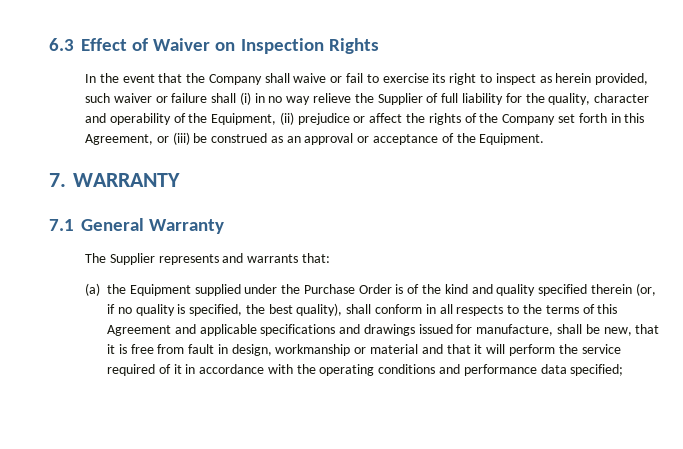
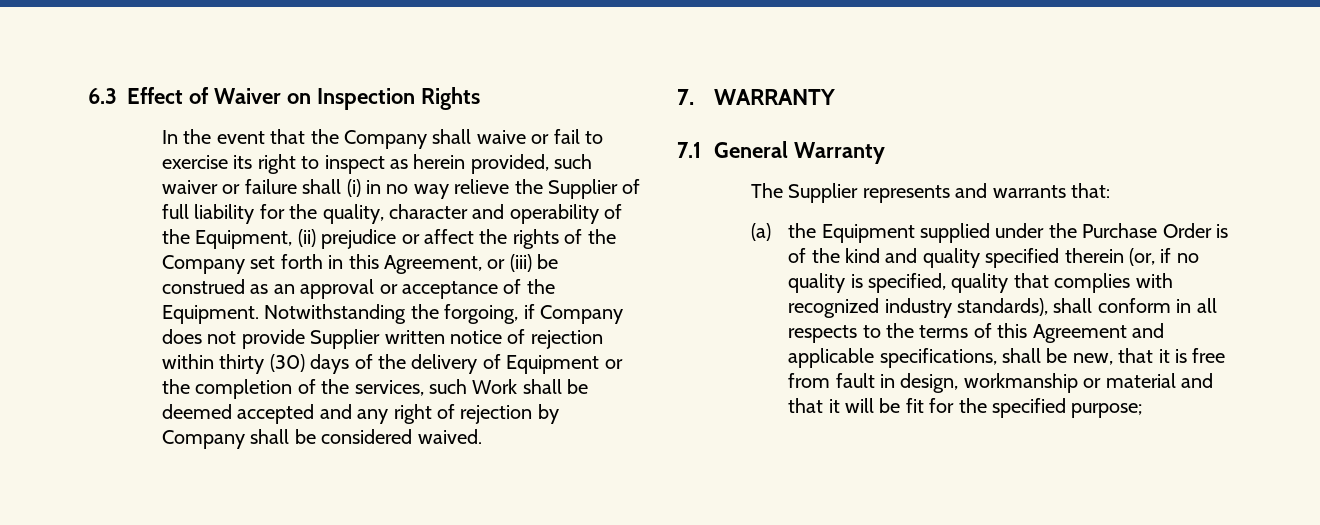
+ Notwithstanding the forgoing, if Company does not provide Supplier written notice of rejection within thirty (30) days of the delivery of Equipment or the completion of the services, such Work shall be deemed accepted and any right of rejection by Company shall be considered waived.
- (a) the Equipment supplied under the Purchase Order is of the kind and quality specified therein (or, if no quality is specified, the best quality), shall conform in all respects to the terms of this Agreement and applicable specifications and drawings issued for manufacture, shall be new, that it is free from fault in design, workmanship or material and that it will perform the service required of it in accordance with the operating conditions and performance data specified;
+ (a) the Equipment supplied under the Purchase Order is of the kind and quality specified therein (or, if no quality is specified, quality that complies with recognized industry standards), shall conform in all respects to the terms of this Agreement and applicable specifications, shall be new, that it is free from fault in design, workmanship or material and that it will be fit for the specified purpose;

